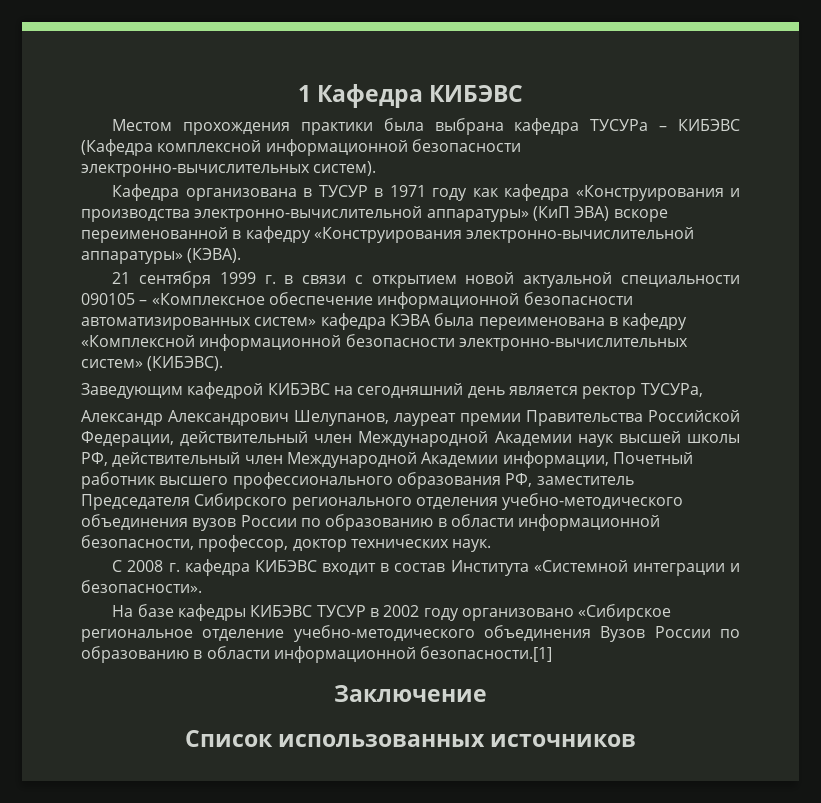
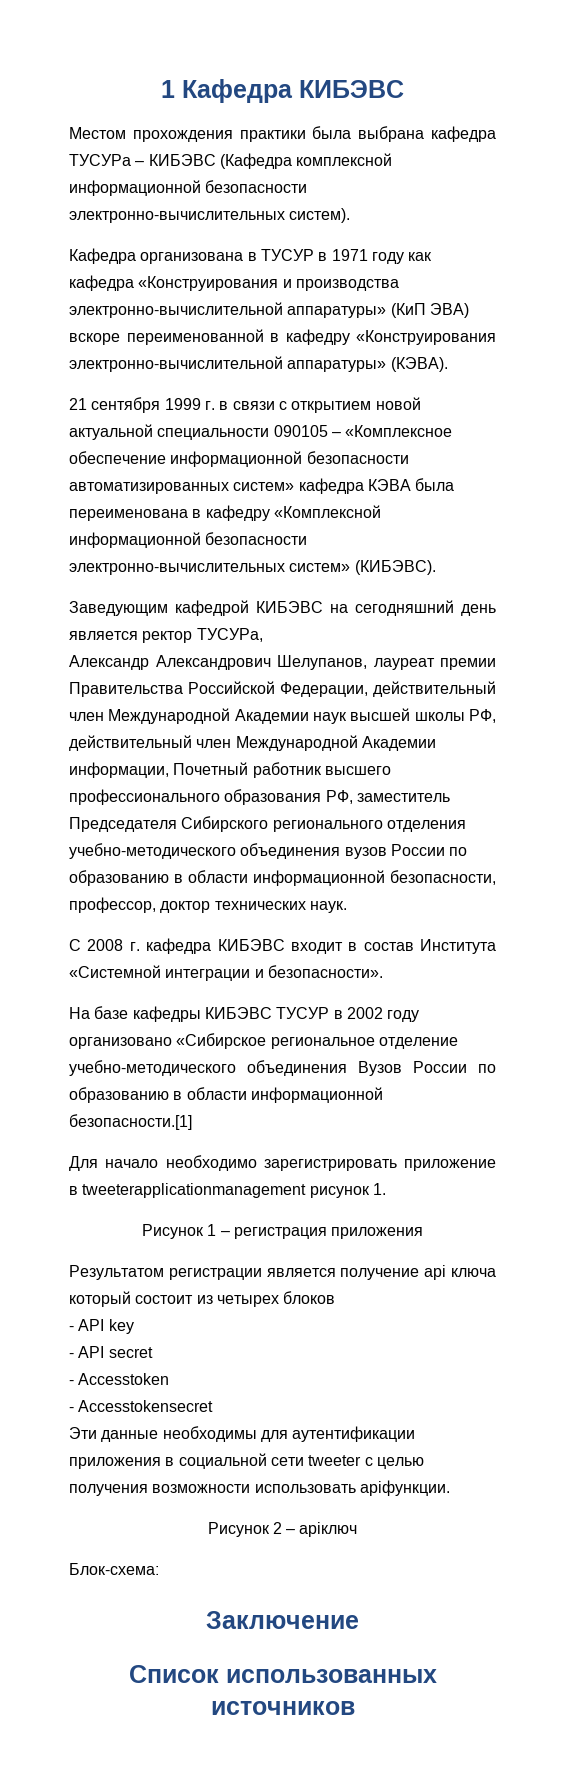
+ Для начало необходимо зарегистрировать приложение в tweeterapplicationmanagement рисунок 1.
+ Рисунок 1 – регистрация приложения
+ Результатом регистрации является получение api ключа который состоит из четырех блоков
+ - API key
+ - API secret
+ - Accesstoken
+ - Accesstokensecret
+ Эти данные необходимы для аутентификации приложения в социальной сети tweeter с целью получения возможности использовать apiфункции.
+ Рисунок 2 – apiключ
+ Блок-схема:

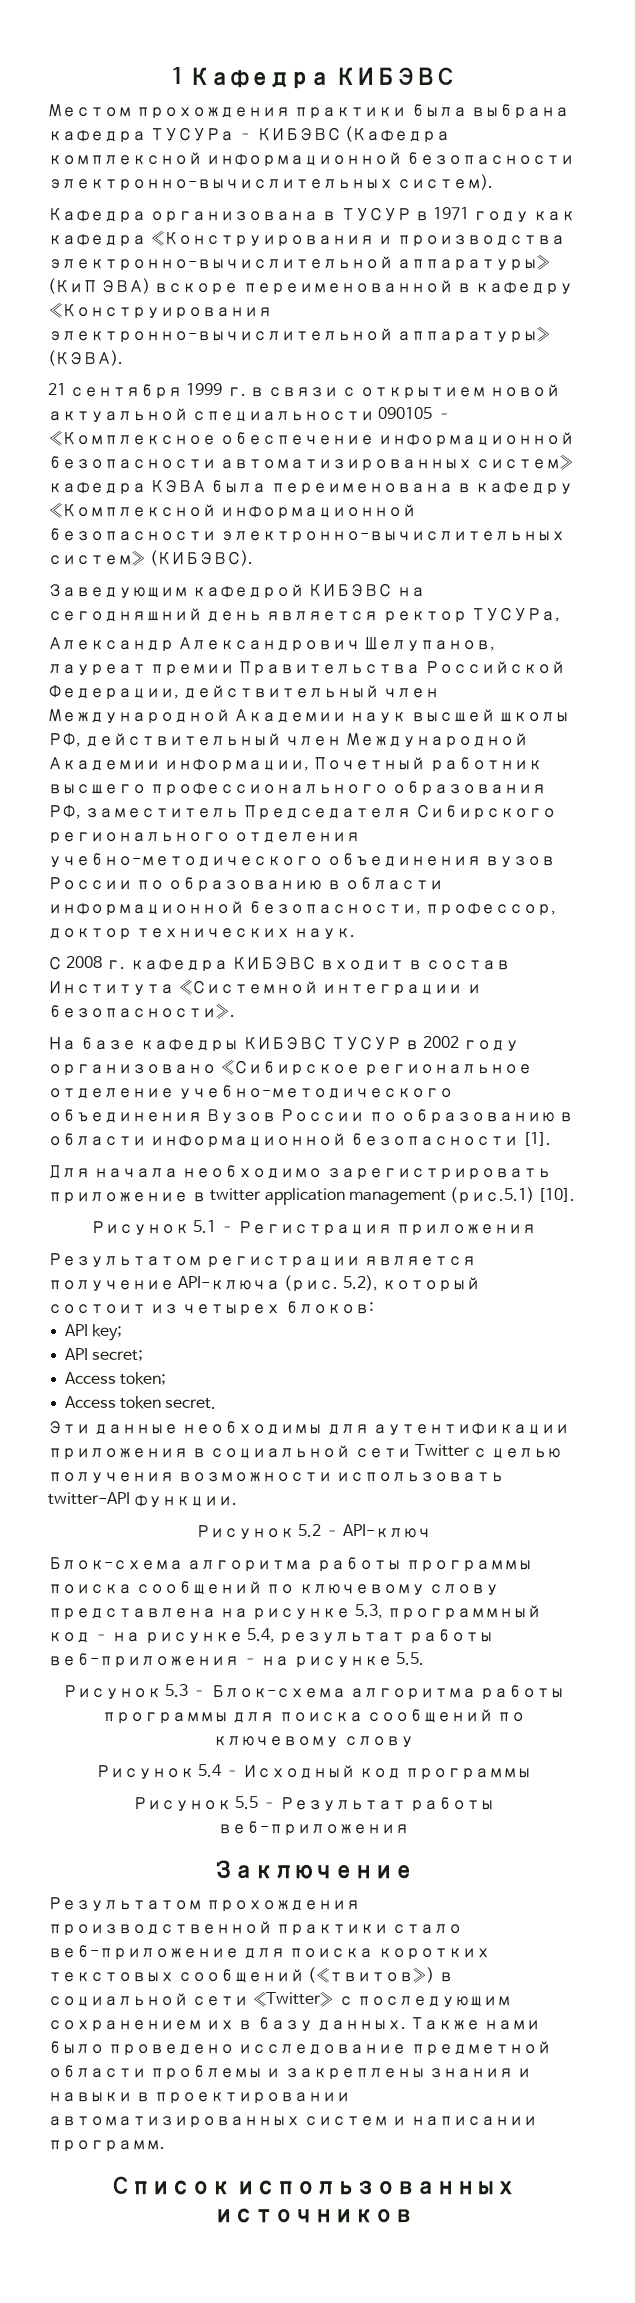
- На базе кафедры КИБЭВС ТУСУР в 2002 году организовано «Сибирское региональное отделение учебно-методического объединения Вузов России по образованию в области информационной безопасности.[1]
+ На базе кафедры КИБЭВС ТУСУР в 2002 году организовано «Сибирское региональное отделение учебно-методического объединения Вузов России по образованию в области информационной безопасности [1].
- Для начало необходимо зарегистрировать приложение в tweeterapplicationmanagement рисунок 1.
- Рисунок 1 – регистрация приложения
+ Для начала необходимо зарегистрировать приложение в twitter application management (рис.5.1) [10].
+ Рисунок 5.1 – Регистрация приложения
- Результатом регистрации является получение api ключа который состоит из четырех блоков
- - API key
- - API secret
- - Accesstoken
- - Accesstokensecret
+ Результатом регистрации является получение API-ключа (рис. 5.2), который состоит из четырех блоков:
+ API key;
+ API secret;
+ Access token;
+ Access token secret.
- Эти данные необходимы для аутентификации приложения в социальной сети tweeter с целью получения возможности использовать apiфункции.
- Рисунок 2 – apiключ
- Блок-схема:
+ Эти данные необходимы для аутентификации приложения в социальной сети Twitter с целью получения возможности использовать twitter-API функции.
+ Рисунок 5.2 – API-ключ
+ Блок-схема алгоритма работы программы поиска сообщений по ключевому слову представлена на рисунке 5.3, программный код – на рисунке 5.4, результат работы веб-приложения – на рисунке 5.5.
+ Рисунок 5.3 – Блок-схема алгоритма работы программы для поиска сообщений по ключевому слову
+ Рисунок 5.4 – Исходный код программы
+ Рисунок 5.5 – Результат работы веб-приложения
  Заключение
+ Результатом прохождения производственной практики стало веб-приложение для поиска коротких текстовых сообщений («твитов») в социальной сети «Twitter» с последующим сохранением их в базу данных. Также нами было проведено исследование предметной области проблемы и закреплены знания и навыки в проектировании автоматизированных систем и написании программ.

